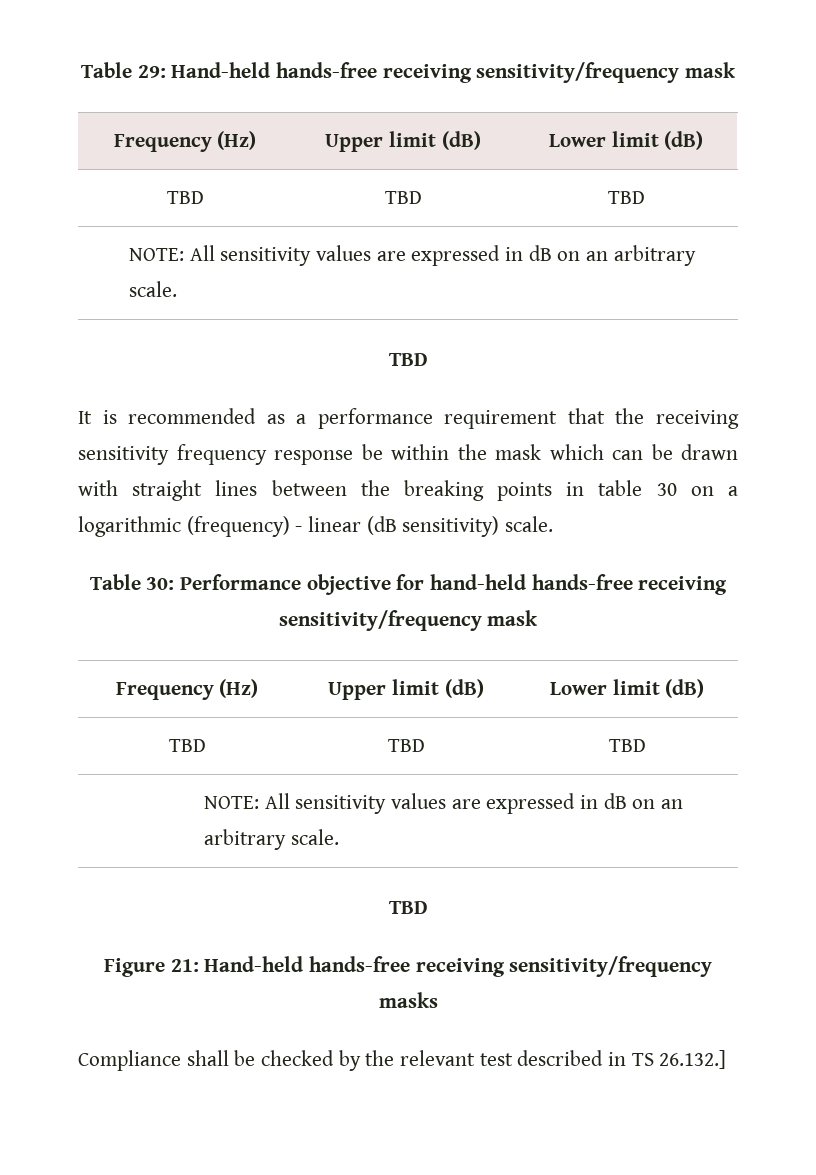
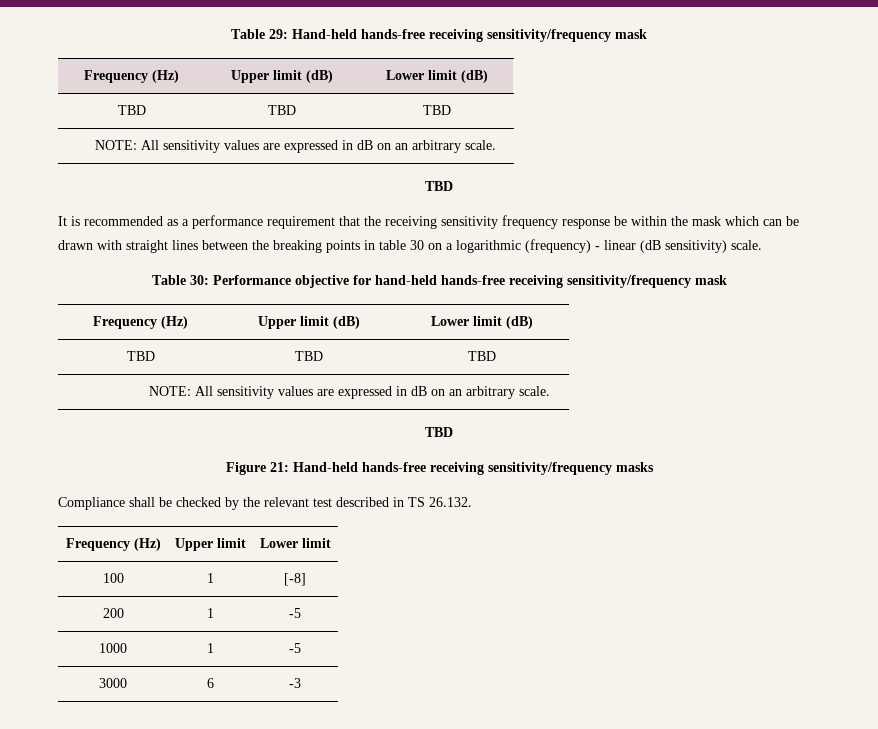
- Compliance shall be checked by the relevant test described in TS 26.132.]
+ Compliance shall be checked by the relevant test described in TS 26.132.
+ Frequency (Hz) | Upper limit | Lower limit
+ 100 | 1 | [-8]
+ 200 | 1 | -5
+ 1000 | 1 | -5
+ 3000 | 6 | -3

